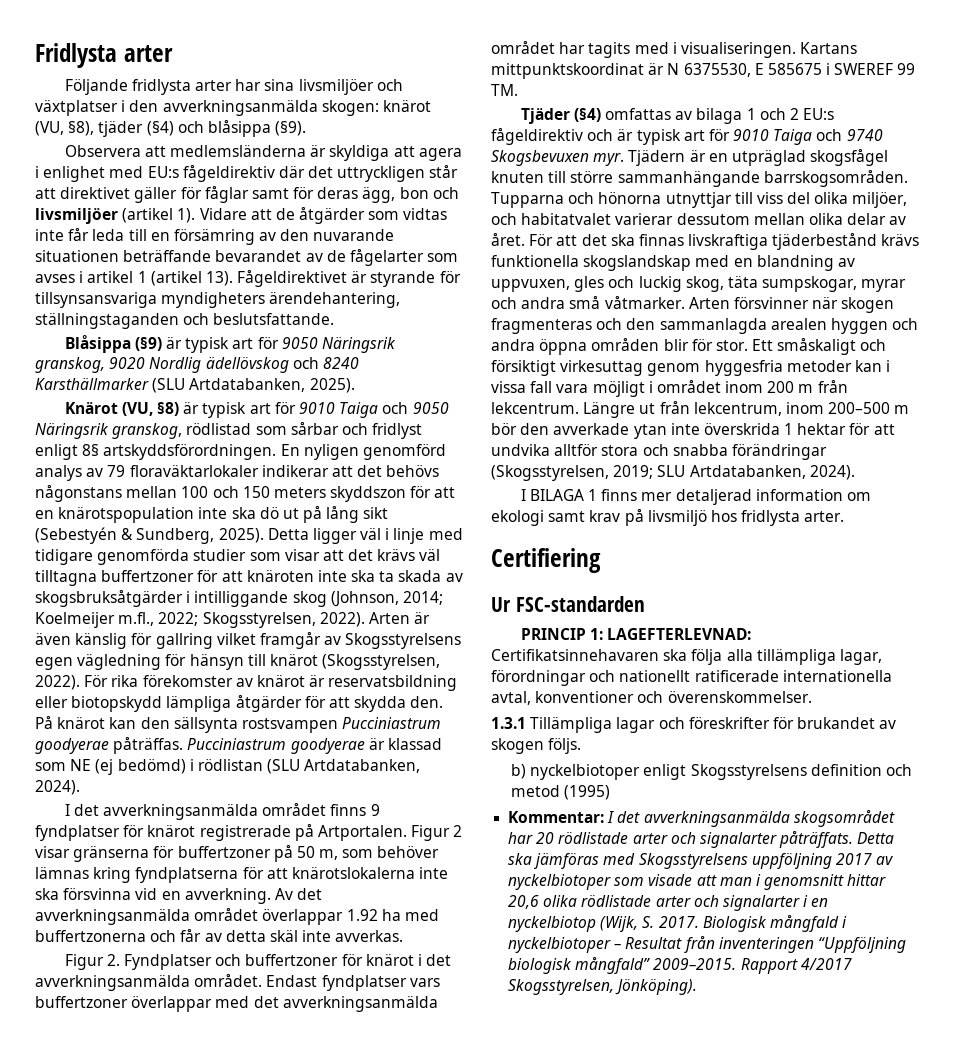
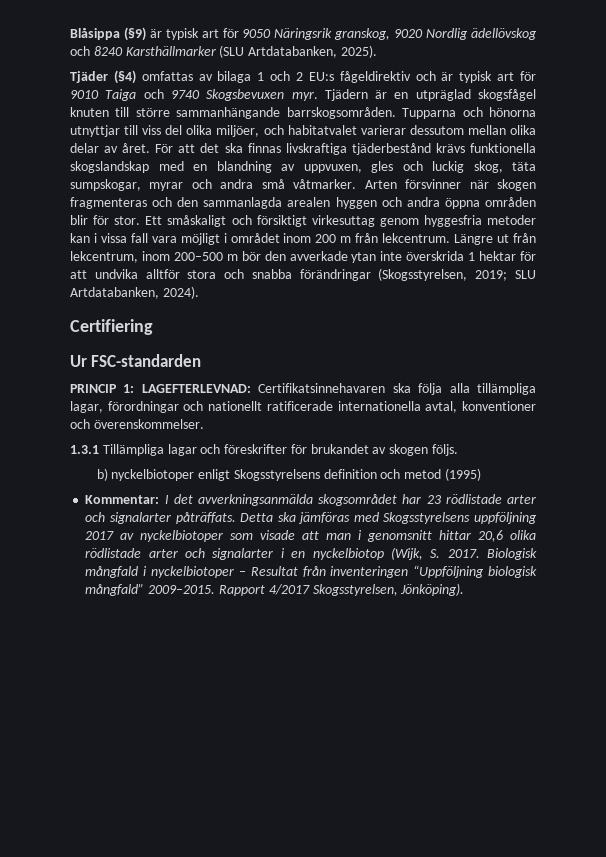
- Fridlysta arter
- Följande fridlysta arter har sina livsmiljöer och växtplatser i den avverkningsanmälda skogen: knärot (VU, §8), tjäder (§4) och blåsippa (§9).
- Observera att medlemsländerna är skyldiga att agera i enlighet med EU:s fågeldirektiv där det uttryckligen står att direktivet gäller för fåglar samt för deras ägg, bon och livsmiljöer (artikel 1). Vidare att de åtgärder som vidtas inte får leda till en försämring av den nuvarande situationen beträffande bevarandet av de fågelarter som avses i artikel 1 (artikel 13). Fågeldirektivet är styrande för tillsynsansvariga myndigheters ärendehantering, ställningstaganden och beslutsfattande.
- Knärot (VU, §8) är typisk art för 9010 Taiga och 9050 Näringsrik granskog, rödlistad som sårbar och fridlyst enligt 8§ artskyddsförordningen. En nyligen genomförd analys av 79 floraväktarlokaler indikerar att det behövs någonstans mellan 100 och 150 meters skyddszon för att en knärotspopulation inte ska dö ut på lång sikt (Sebestyén & Sundberg, 2025). Detta ligger väl i linje med tidigare genomförda studier som visar att det krävs väl tilltagna buffertzoner för att knäroten inte ska ta skada av skogsbruksåtgärder i intilliggande skog (Johnson, 2014; Koelmeijer m.fl., 2022; Skogsstyrelsen, 2022). Arten är även känslig för gallring vilket framgår av Skogsstyrelsens egen vägledning för hänsyn till knärot (Skogsstyrelsen, 2022). För rika förekomster av knärot är reservatsbildning eller biotopskydd lämpliga åtgärder för att skydda den. På knärot kan den sällsynta rostsvampen Pucciniastrum goodyerae påträffas. Pucciniastrum goodyerae är klassad som NE (ej bedömd) i rödlistan (SLU Artdatabanken, 2024).
- I det avverkningsanmälda området finns 9 fyndplatser för knärot registrerade på Artportalen. Figur 2 visar gränserna för buffertzoner på 50 m, som behöver lämnas kring fyndplatserna för att knärotslokalerna inte ska försvinna vid en avverkning. Av det avverkningsanmälda området överlappar 1.92 ha med buffertzonerna och får av detta skäl inte avverkas.
- Figur 2. Fyndplatser och buffertzoner för knärot i det avverkningsanmälda området. Endast fyndplatser vars buffertzoner överlappar med det avverkningsanmälda området har tagits med i visualiseringen. Kartans mittpunktskoordinat är N 6375530, E 585675 i SWEREF 99 TM.
- I BILAGA 1 finns mer detaljerad information om ekologi samt krav på livsmiljö hos fridlysta arter.
- Kommentar: I det avverkningsanmälda skogsområdet har 20 rödlistade arter och signalarter påträffats.
+ Kommentar: I det avverkningsanmälda skogsområdet har 23 rödlistade arter och signalarter påträffats.

